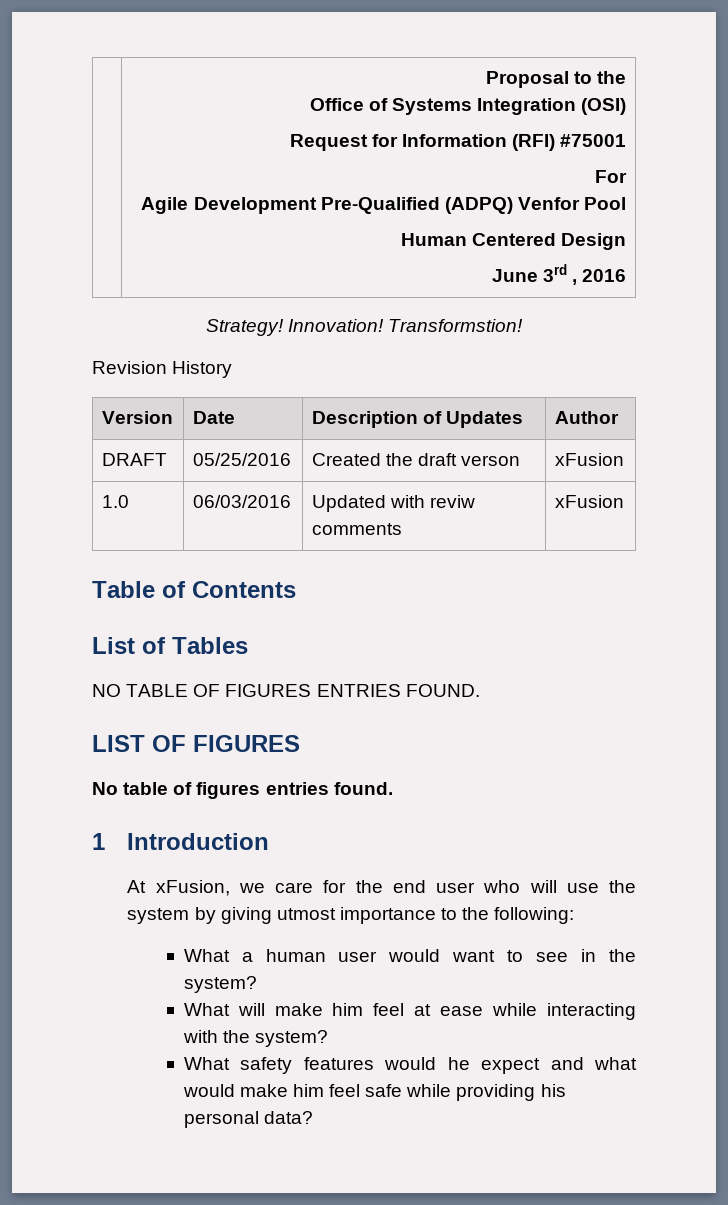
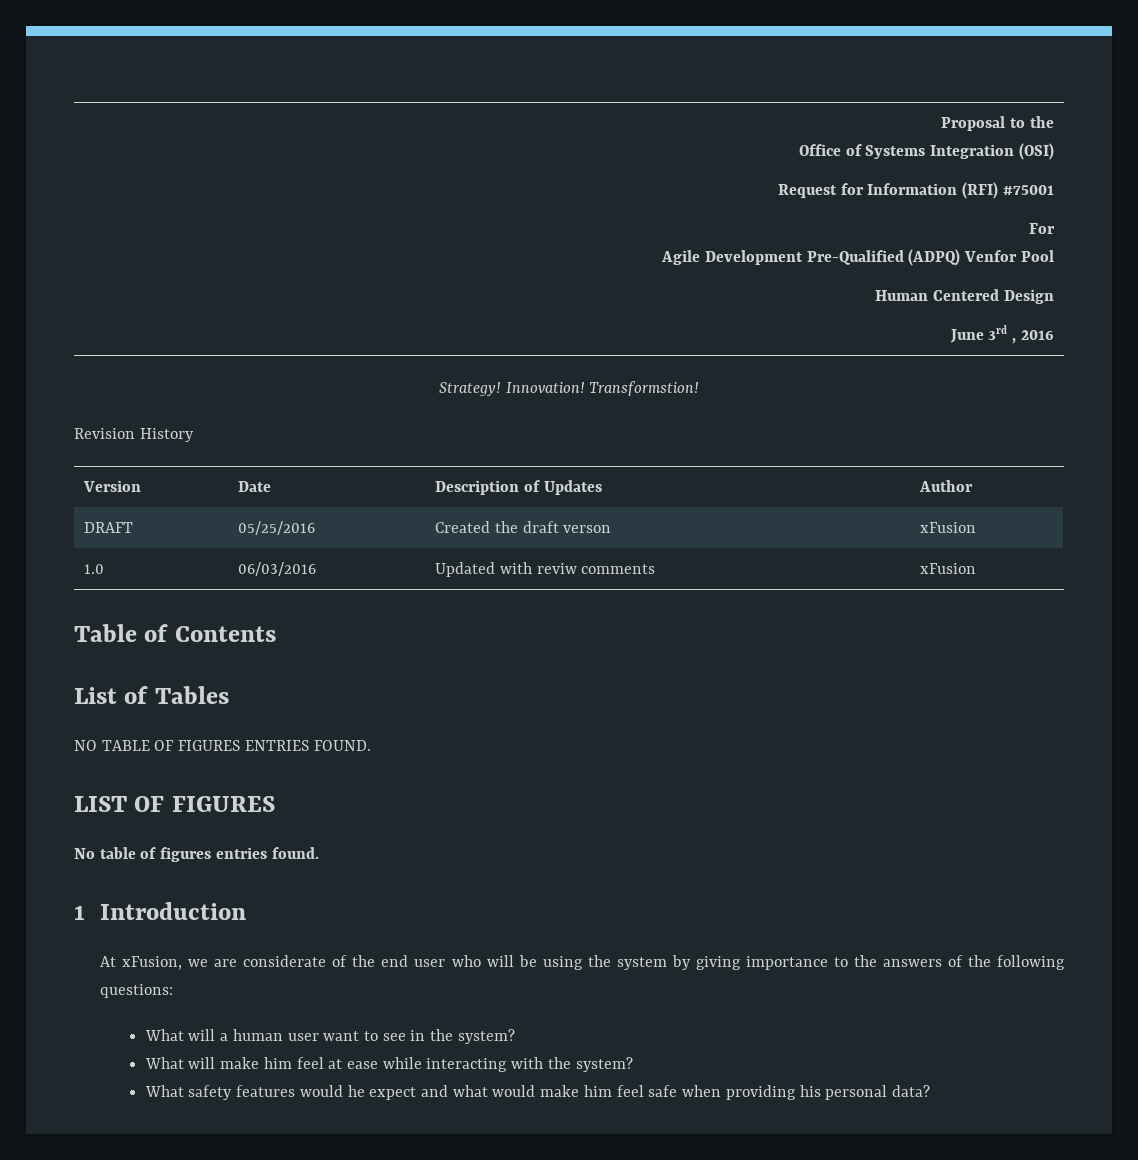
- At xFusion, we care for the end user who will use the system by giving utmost importance to the following:
- What a human user would want to see in the system?
+ At xFusion, we are considerate of the end user who will be using the system by giving importance to the answers of the following questions:
+ What will a human user want to see in the system?
- What safety features would he expect and what would make him feel safe while providing his personal data?
+ What safety features would he expect and what would make him feel safe when providing his personal data?

